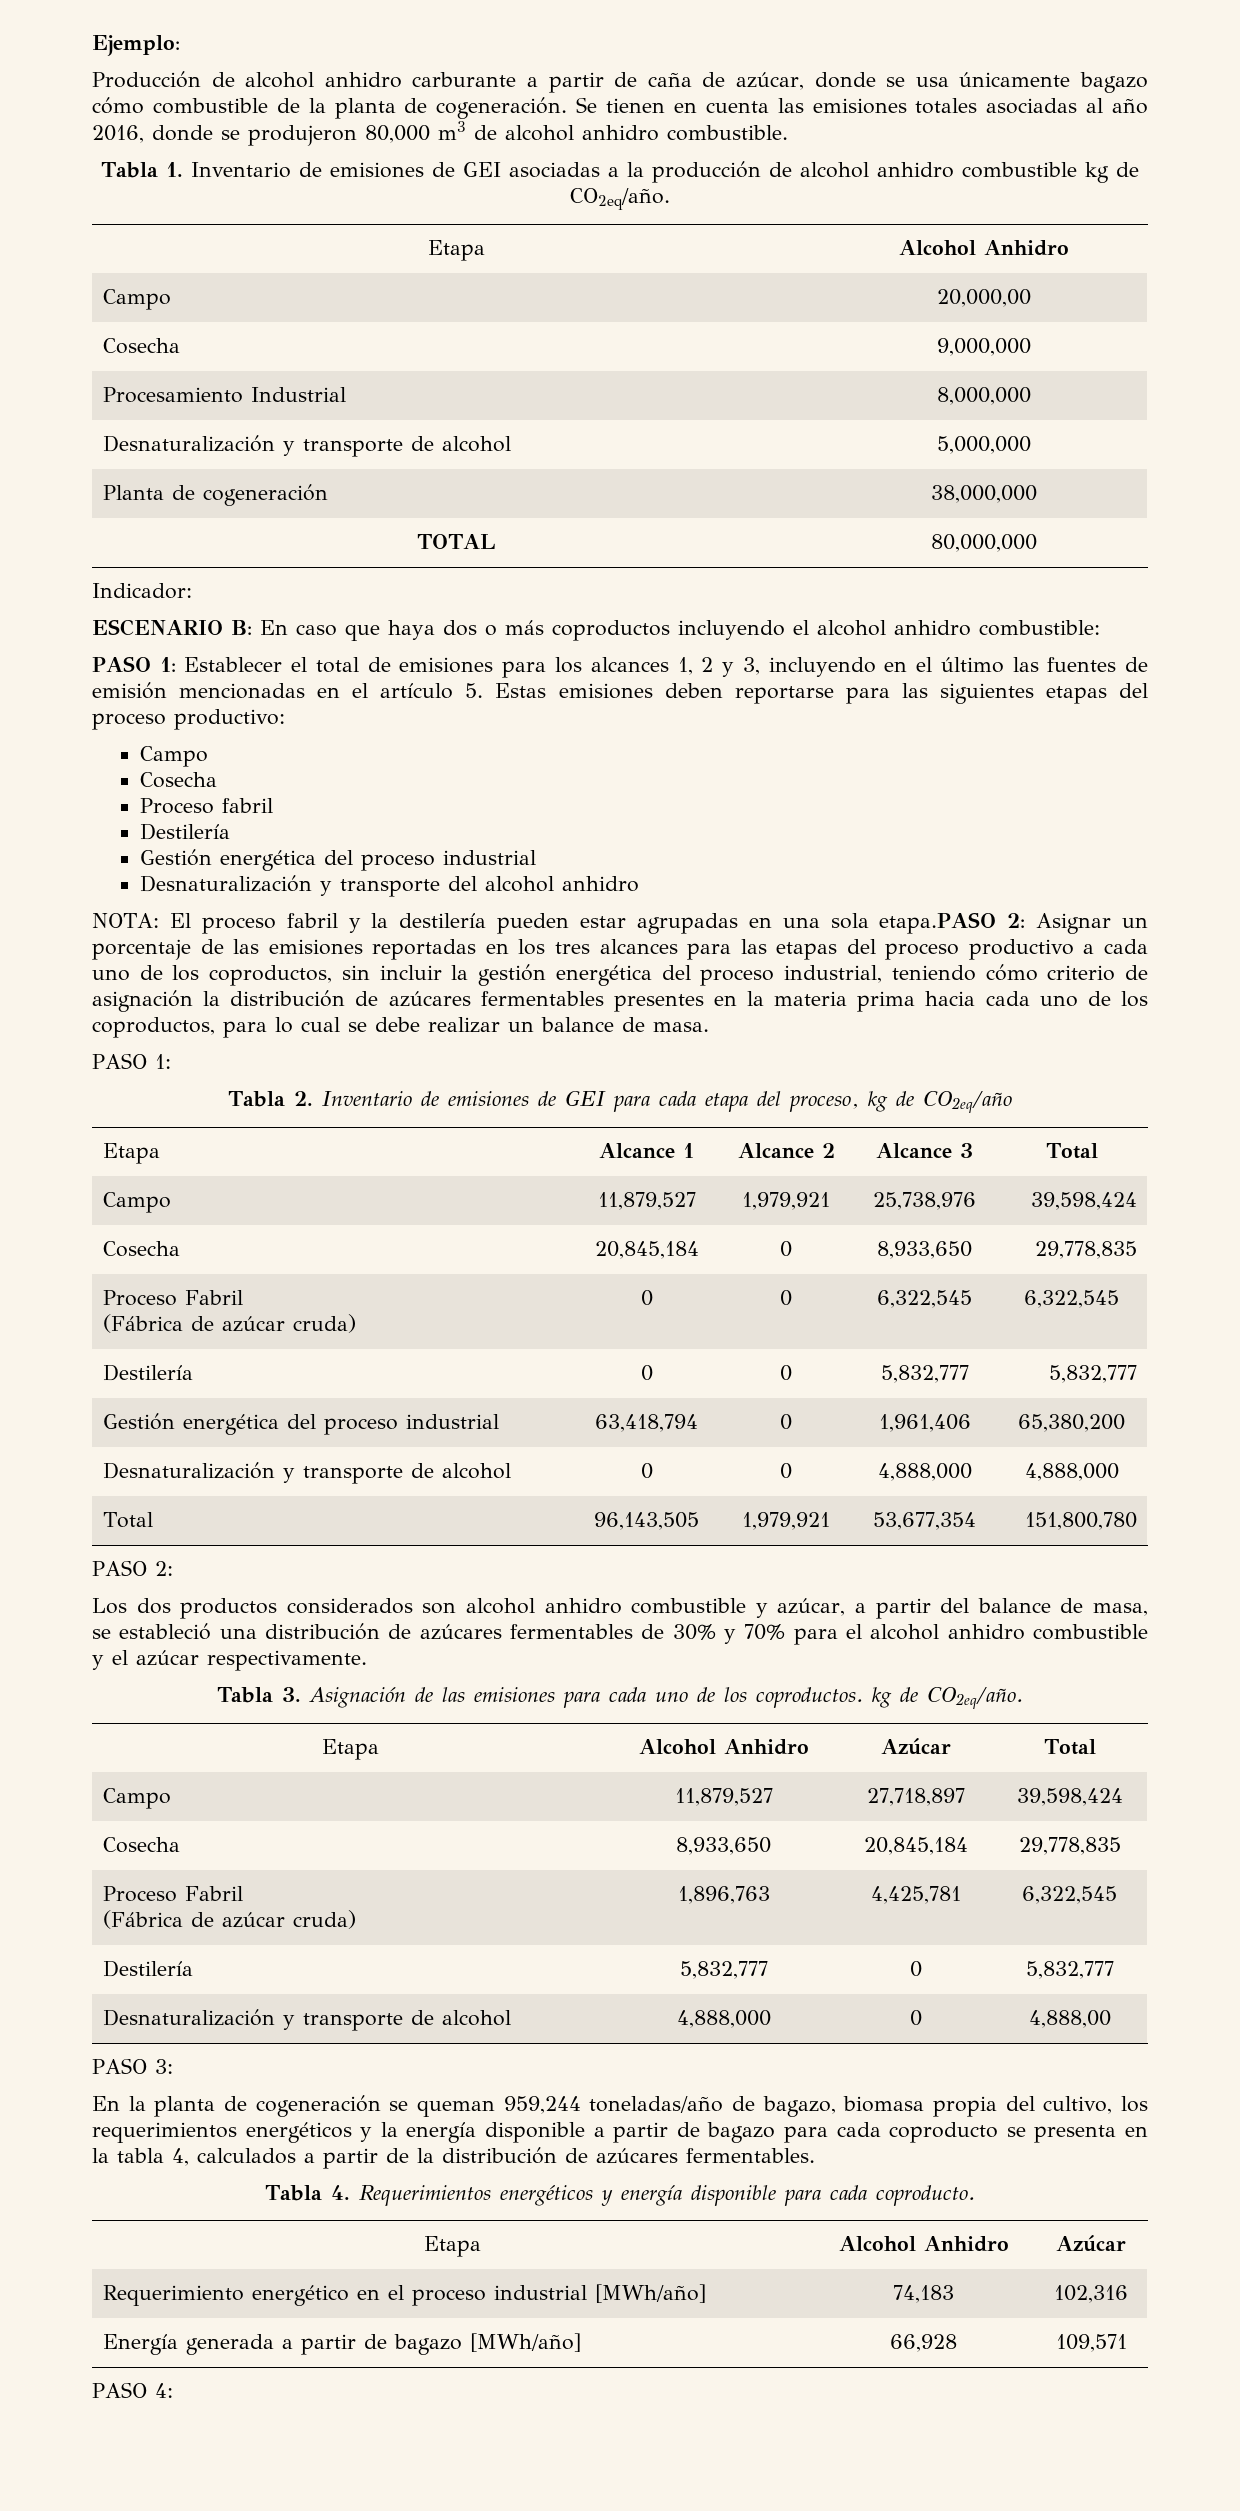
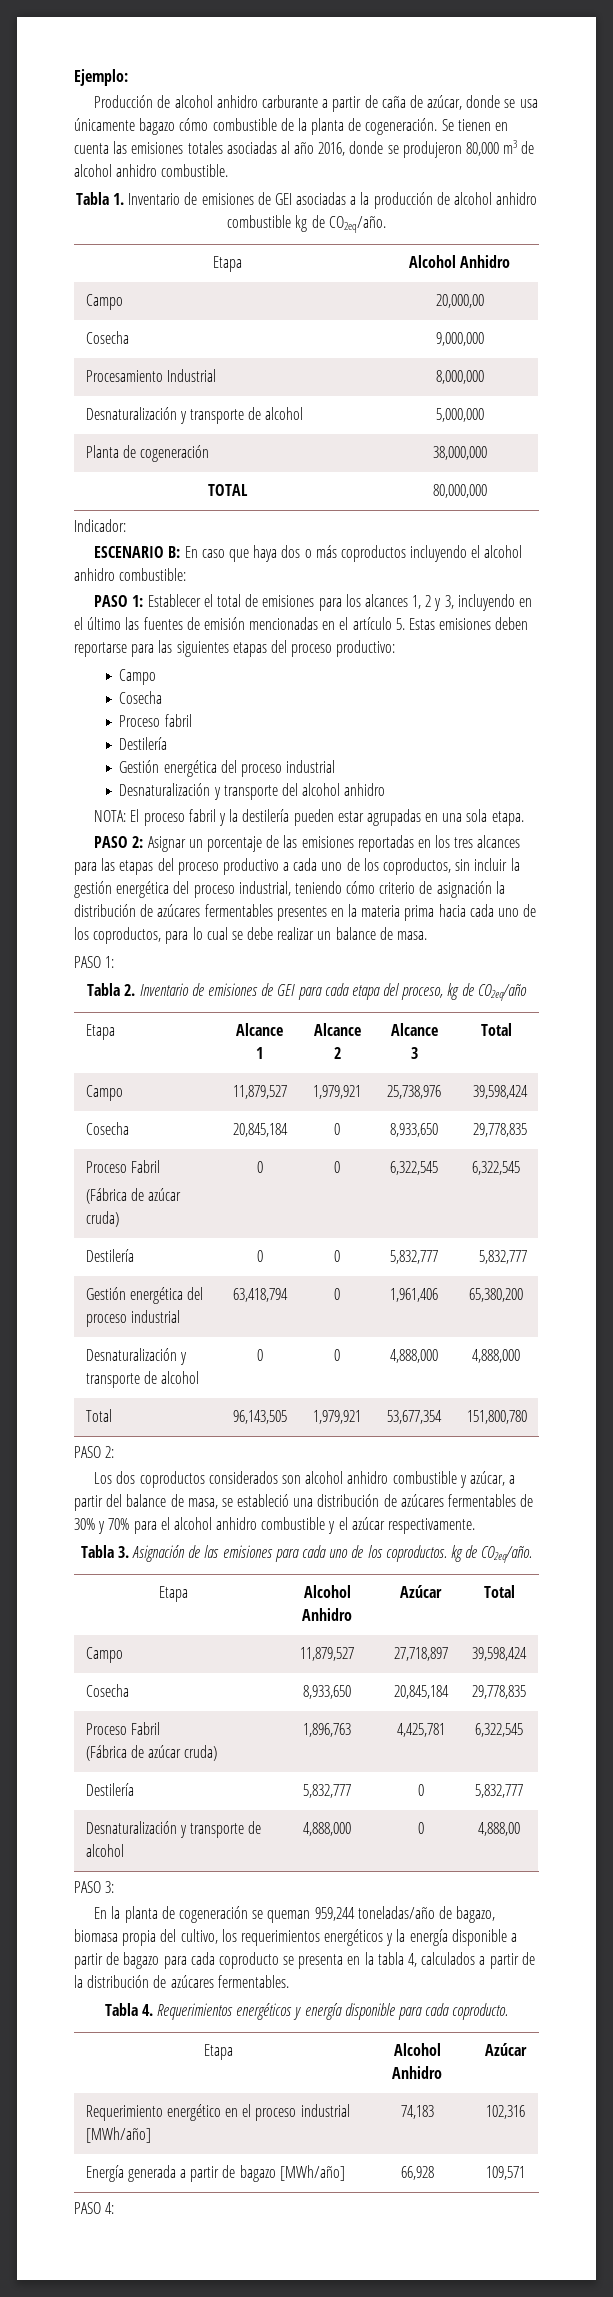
- El proceso fabril y la destilería pueden estar agrupadas en una sola etapa.PASO 2:
+ El proceso fabril y la destilería pueden estar agrupadas en una sola etapa.
+ PASO 2:
- Los dos productos considerados son alcohol anhidro combustible y azúcar, a partir del balance de masa, se estableció una distribución de azúcares fermentables de 30% y 70% para el alcohol anhidro combustible y el azúcar respectivamente.
+ Los dos coproductos considerados son alcohol anhidro combustible y azúcar, a partir del balance de masa, se estableció una distribución de azúcares fermentables de 30% y 70% para el alcohol anhidro combustible y el azúcar respectivamente.

